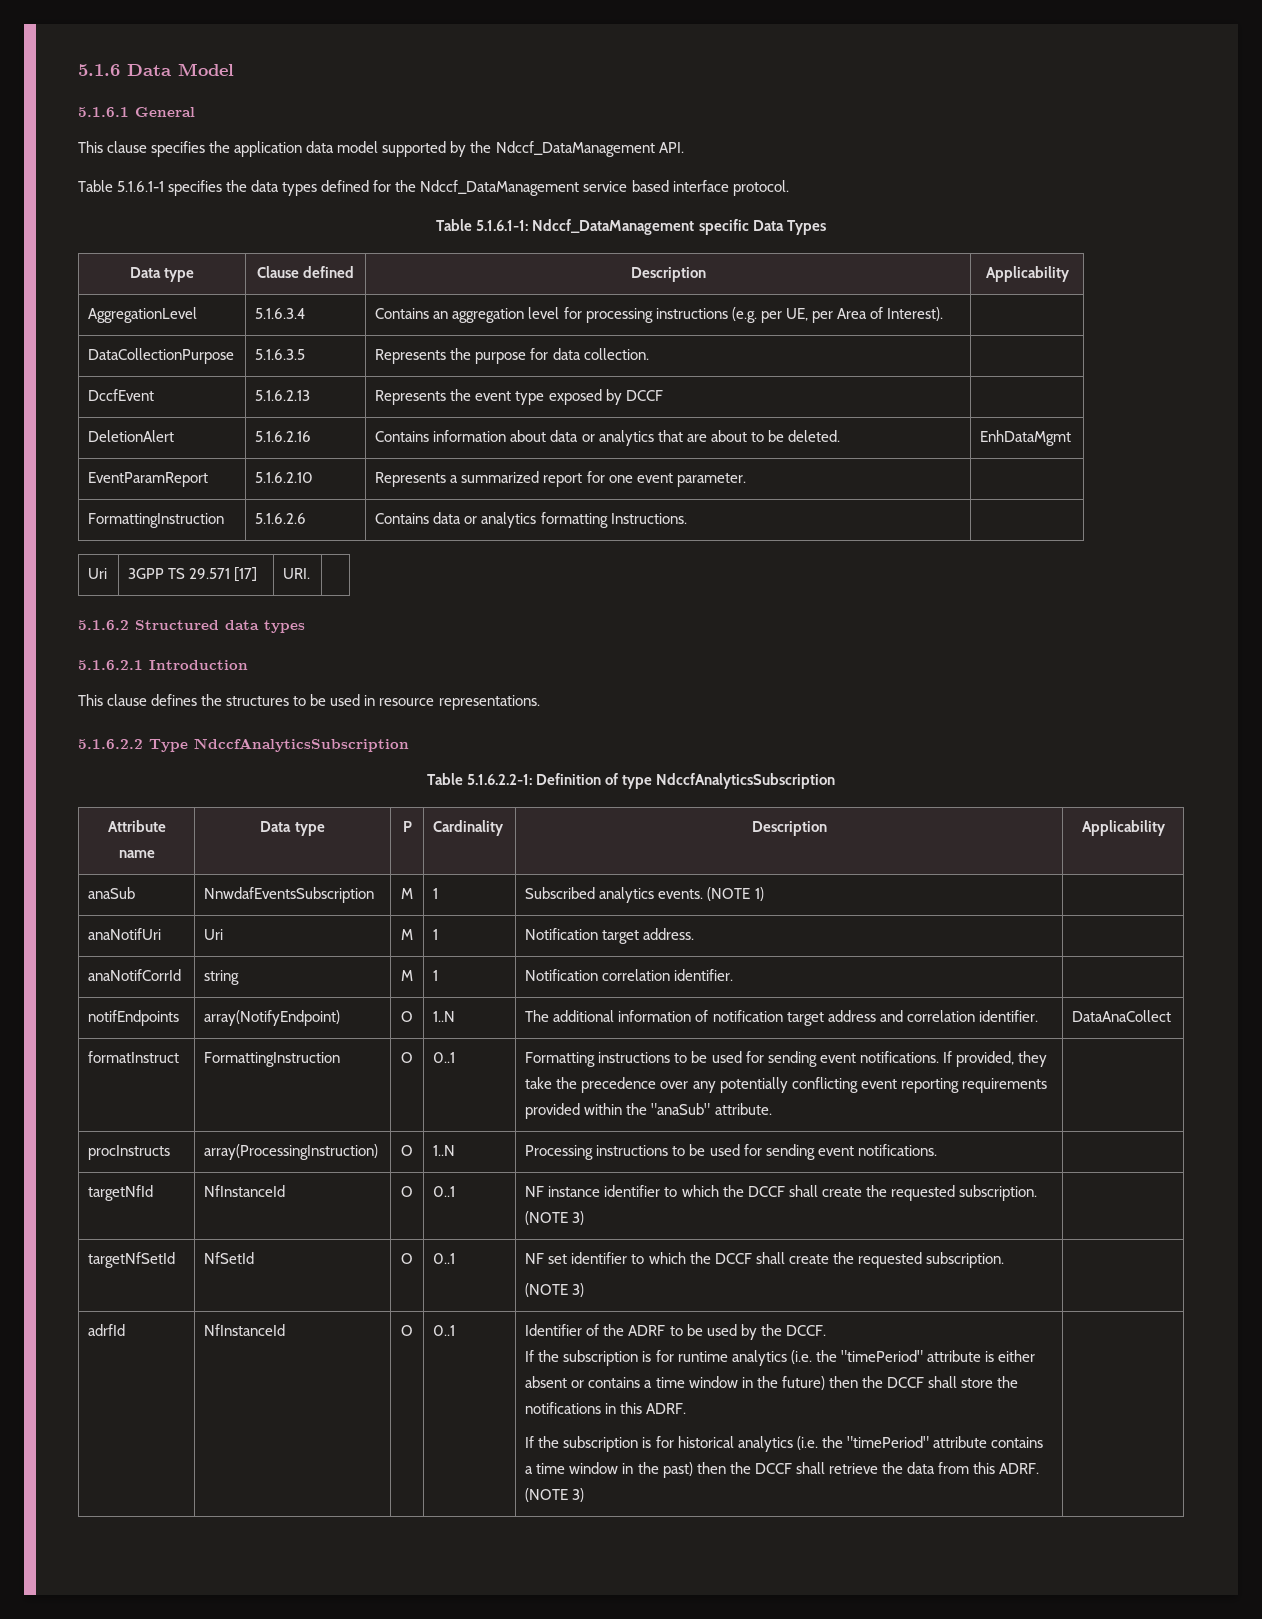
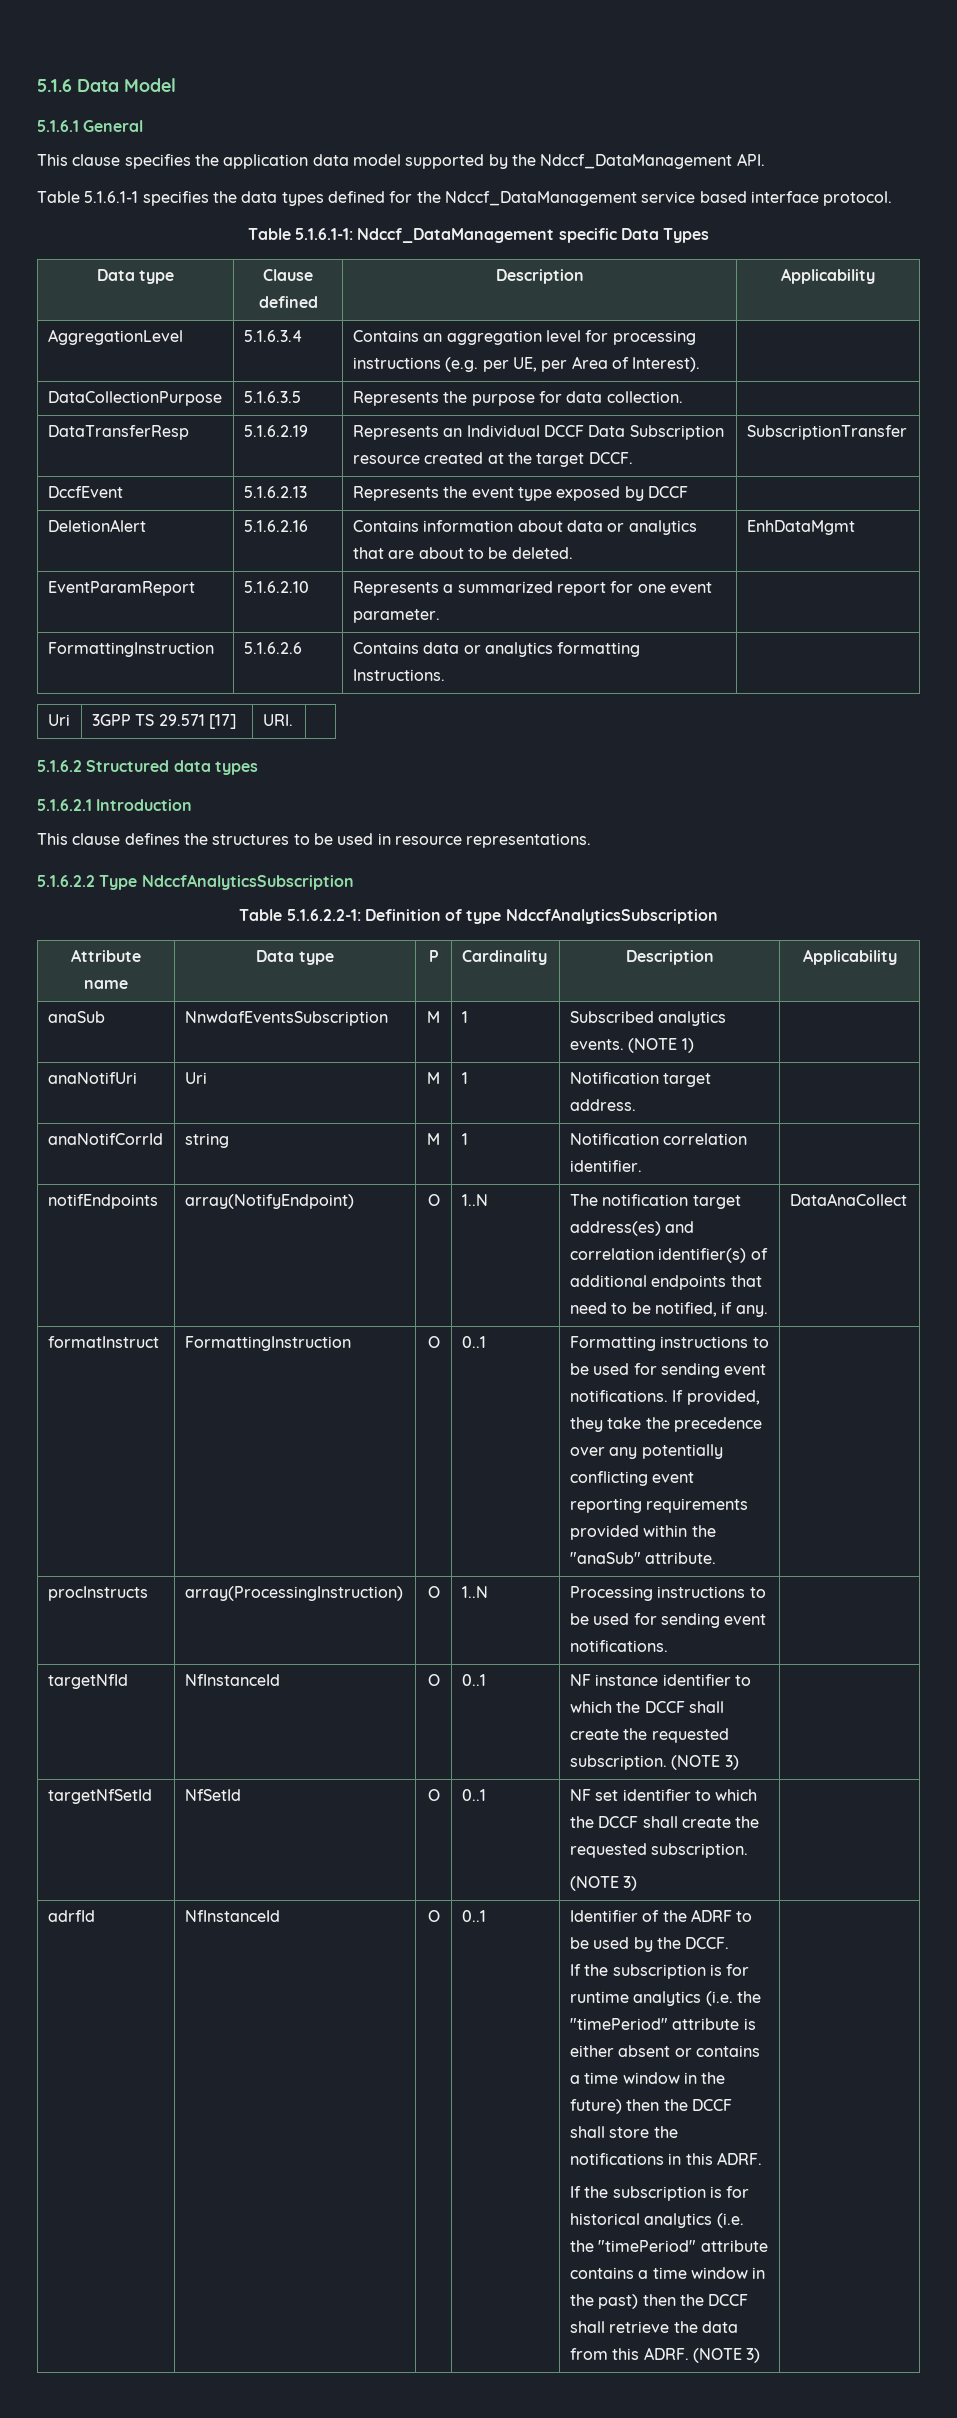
+ DataTransferResp | 5.1.6.2.19 | Represents an Individual DCCF Data Subscription resource created at the target DCCF. | SubscriptionTransfer
- notifEndpoints | array(NotifyEndpoint) | O | 1..N | The additional information of notification target address and correlation identifier. | DataAnaCollect
+ notifEndpoints | array(NotifyEndpoint) | O | 1..N | The notification target address(es) and correlation identifier(s) of additional endpoints that need to be notified, if any. | DataAnaCollect

